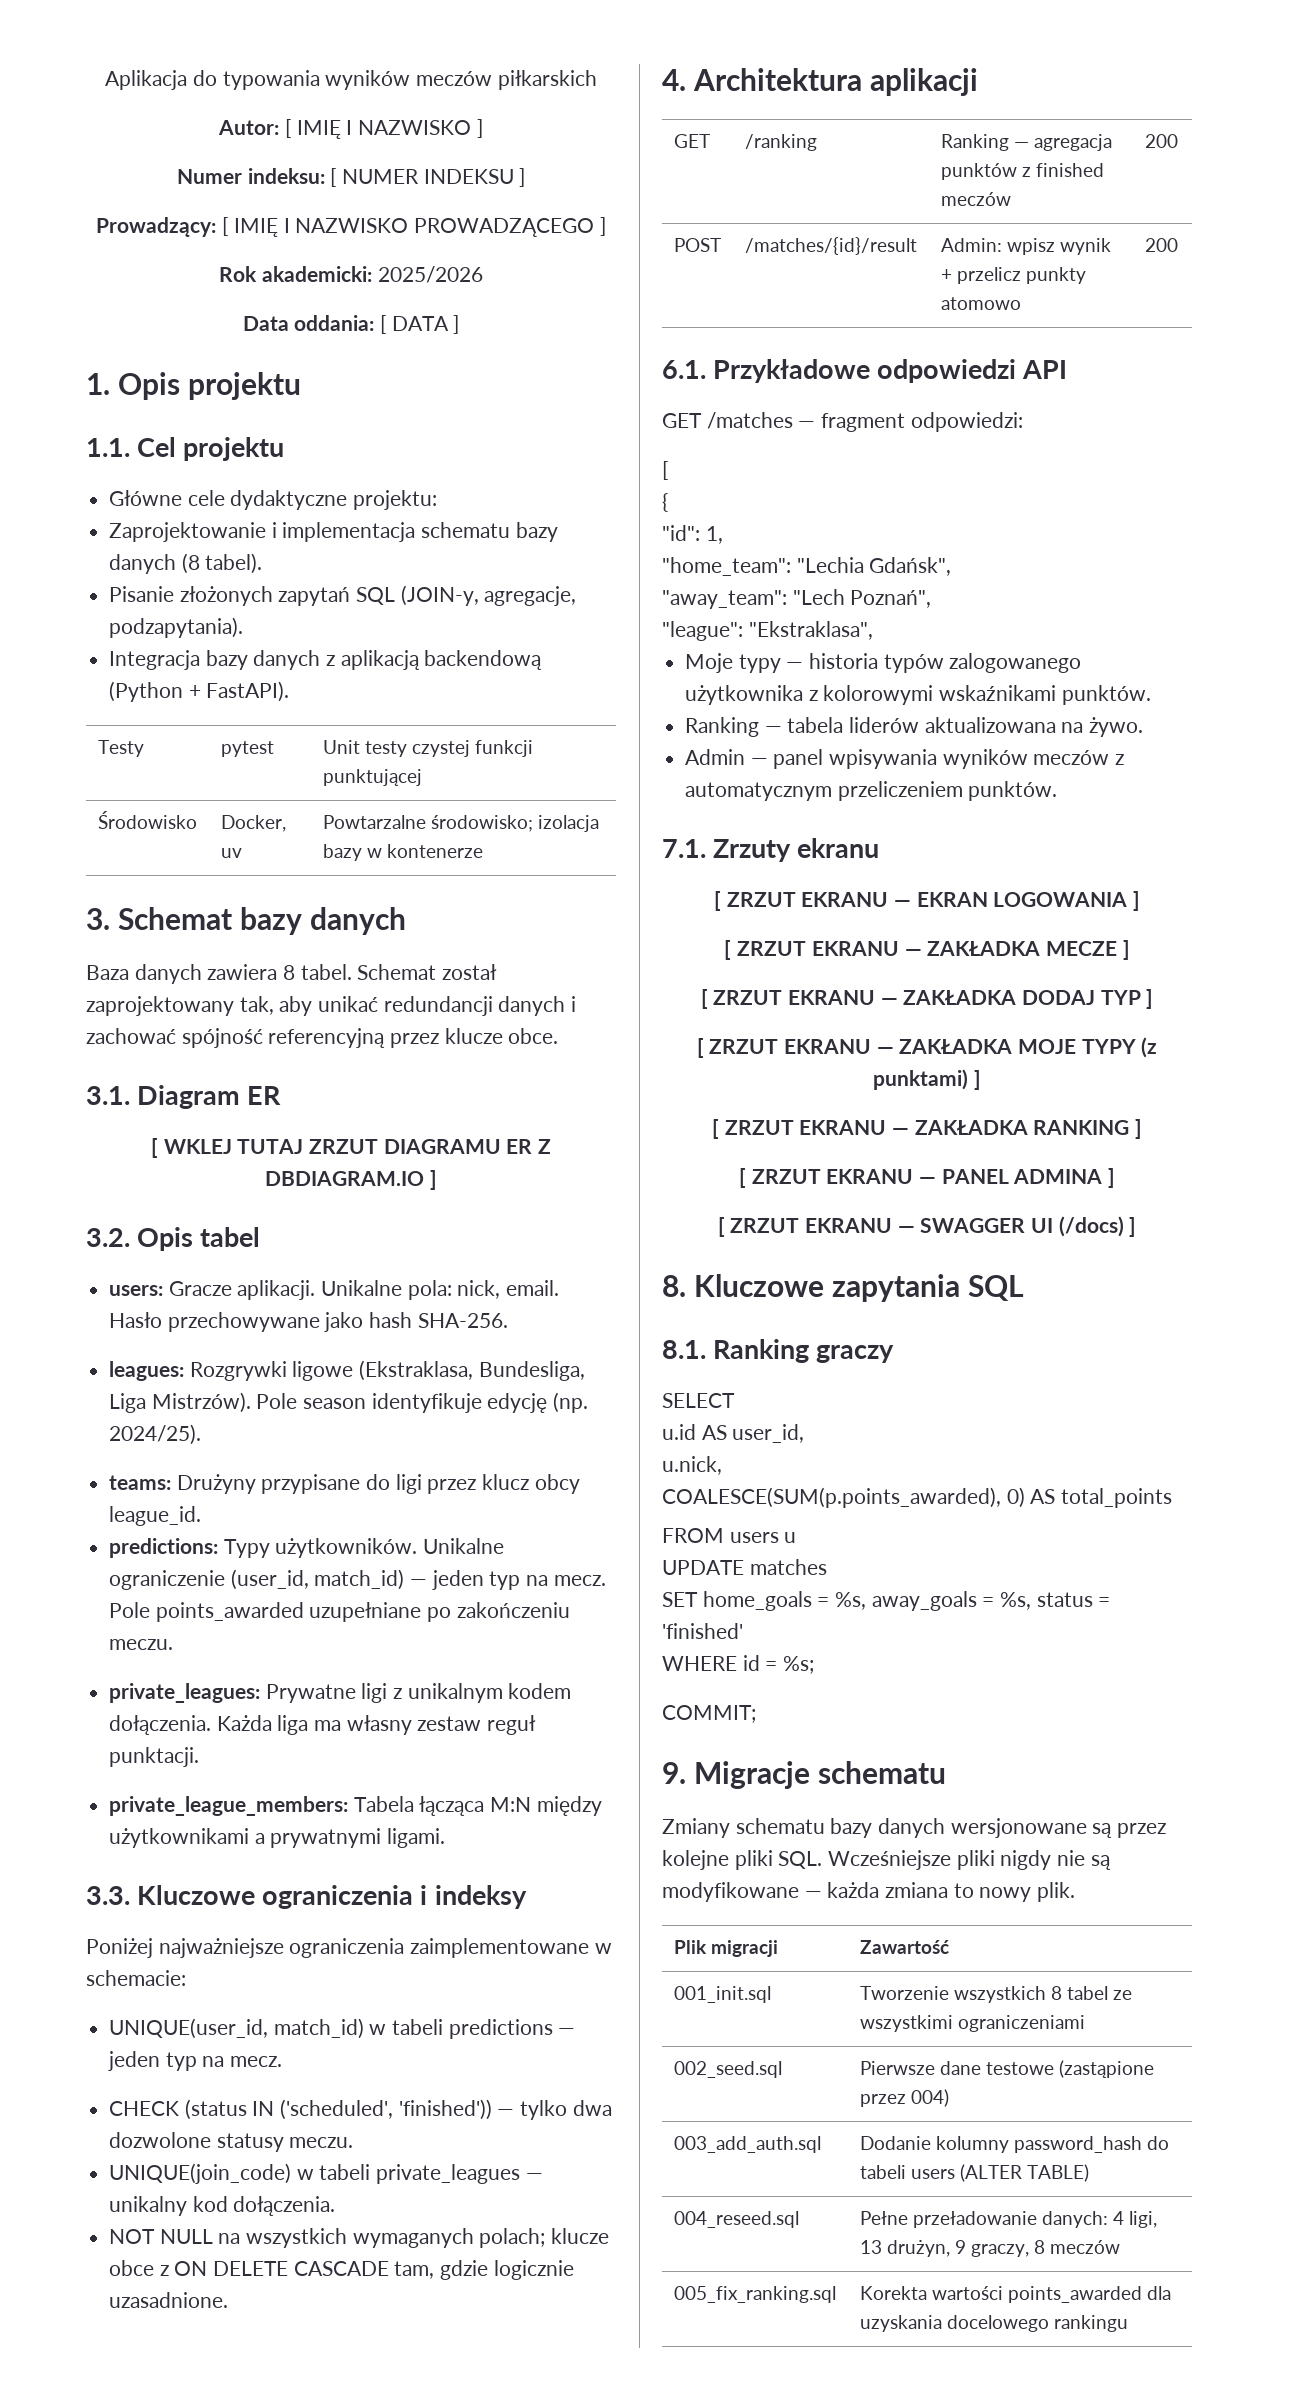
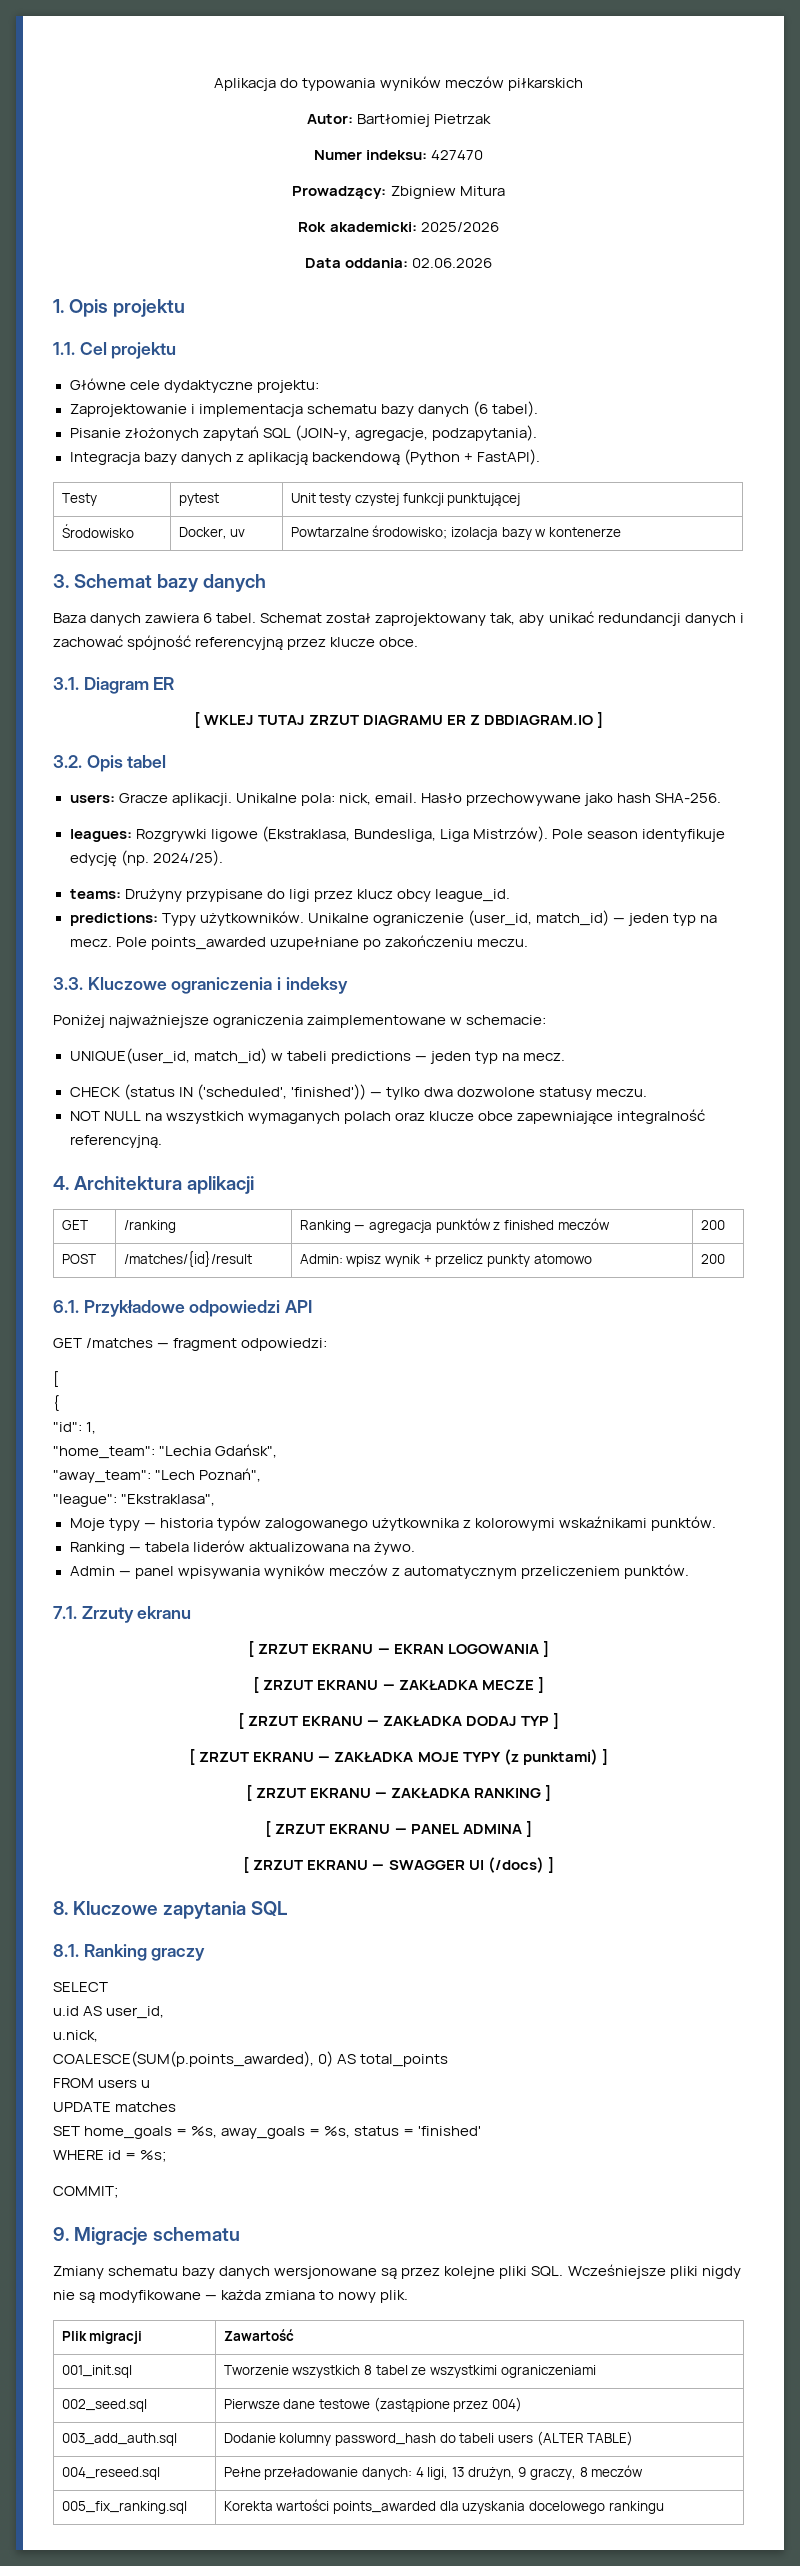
- Autor: [ IMIĘ I NAZWISKO ]
- Numer indeksu: [ NUMER INDEKSU ]
- Prowadzący: [ IMIĘ I NAZWISKO PROWADZĄCEGO ]
+ Autor: Bartłomiej Pietrzak
+ Numer indeksu: 427470
+ Prowadzący: Zbigniew Mitura
- Data oddania: [ DATA ]
+ Data oddania: 02.06.2026
- Zaprojektowanie i implementacja schematu bazy danych (8 tabel).
+ Zaprojektowanie i implementacja schematu bazy danych (6 tabel).
- Baza danych zawiera 8 tabel.
+ Baza danych zawiera 6 tabel.
- private_leagues: Prywatne ligi z unikalnym kodem dołączenia. Każda liga ma własny zestaw reguł punktacji.
- private_league_members: Tabela łącząca M:N między użytkownikami a prywatnymi ligami.
- UNIQUE(join_code) w tabeli private_leagues — unikalny kod dołączenia.
- NOT NULL na wszystkich wymaganych polach; klucze obce z ON DELETE CASCADE tam, gdzie logicznie uzasadnione.
+ NOT NULL na wszystkich wymaganych polach oraz klucze obce zapewniające integralność referencyjną.

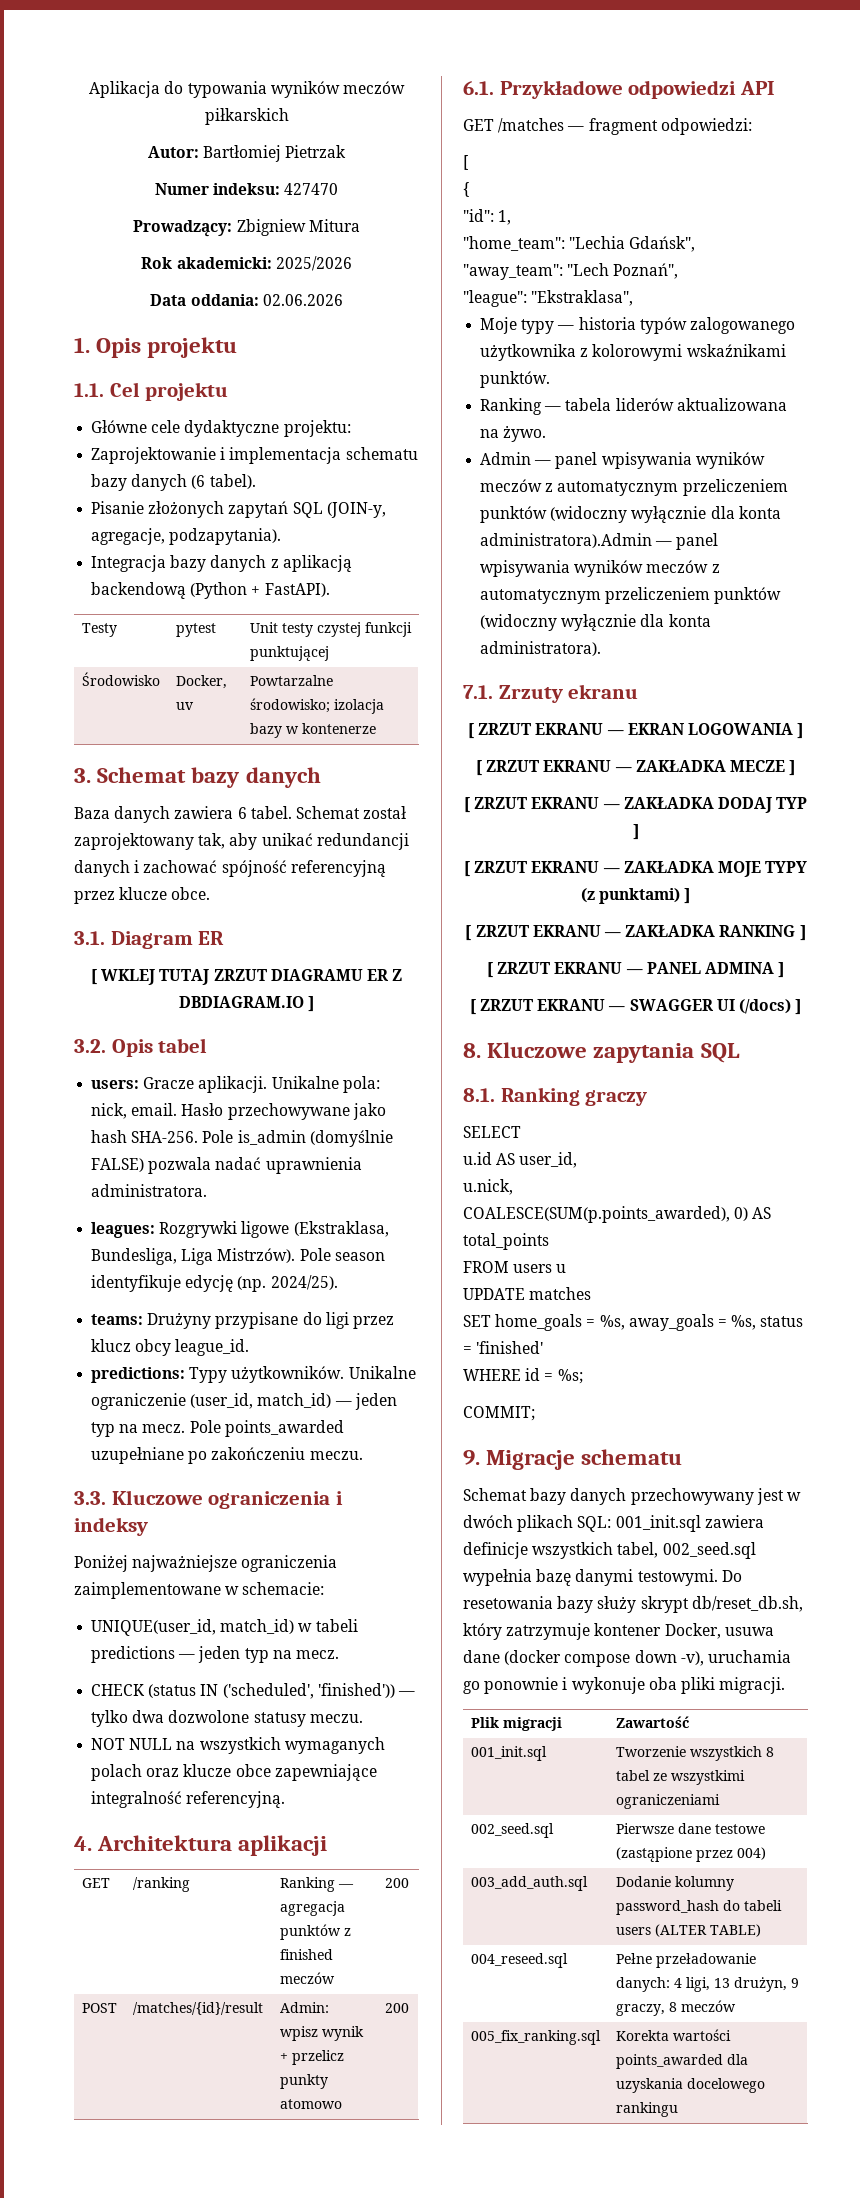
+ Pole is_admin (domyślnie FALSE) pozwala nadać uprawnienia administratora.
- Admin — panel wpisywania wyników meczów z automatycznym przeliczeniem punktów.
+ Admin — panel wpisywania wyników meczów z automatycznym przeliczeniem punktów (widoczny wyłącznie dla konta administratora).Admin — panel wpisywania wyników meczów z automatycznym przeliczeniem punktów (widoczny wyłącznie dla konta administratora).
- Zmiany schematu bazy danych wersjonowane są przez kolejne pliki SQL. Wcześniejsze pliki nigdy nie są modyfikowane — każda zmiana to nowy plik.
+ Schemat bazy danych przechowywany jest w dwóch plikach SQL: 001_init.sql zawiera definicje wszystkich tabel, 002_seed.sql wypełnia bazę danymi testowymi. Do resetowania bazy służy skrypt db/reset_db.sh, który zatrzymuje kontener Docker, usuwa dane (docker compose down -v), uruchamia go ponownie i wykonuje oba pliki migracji.

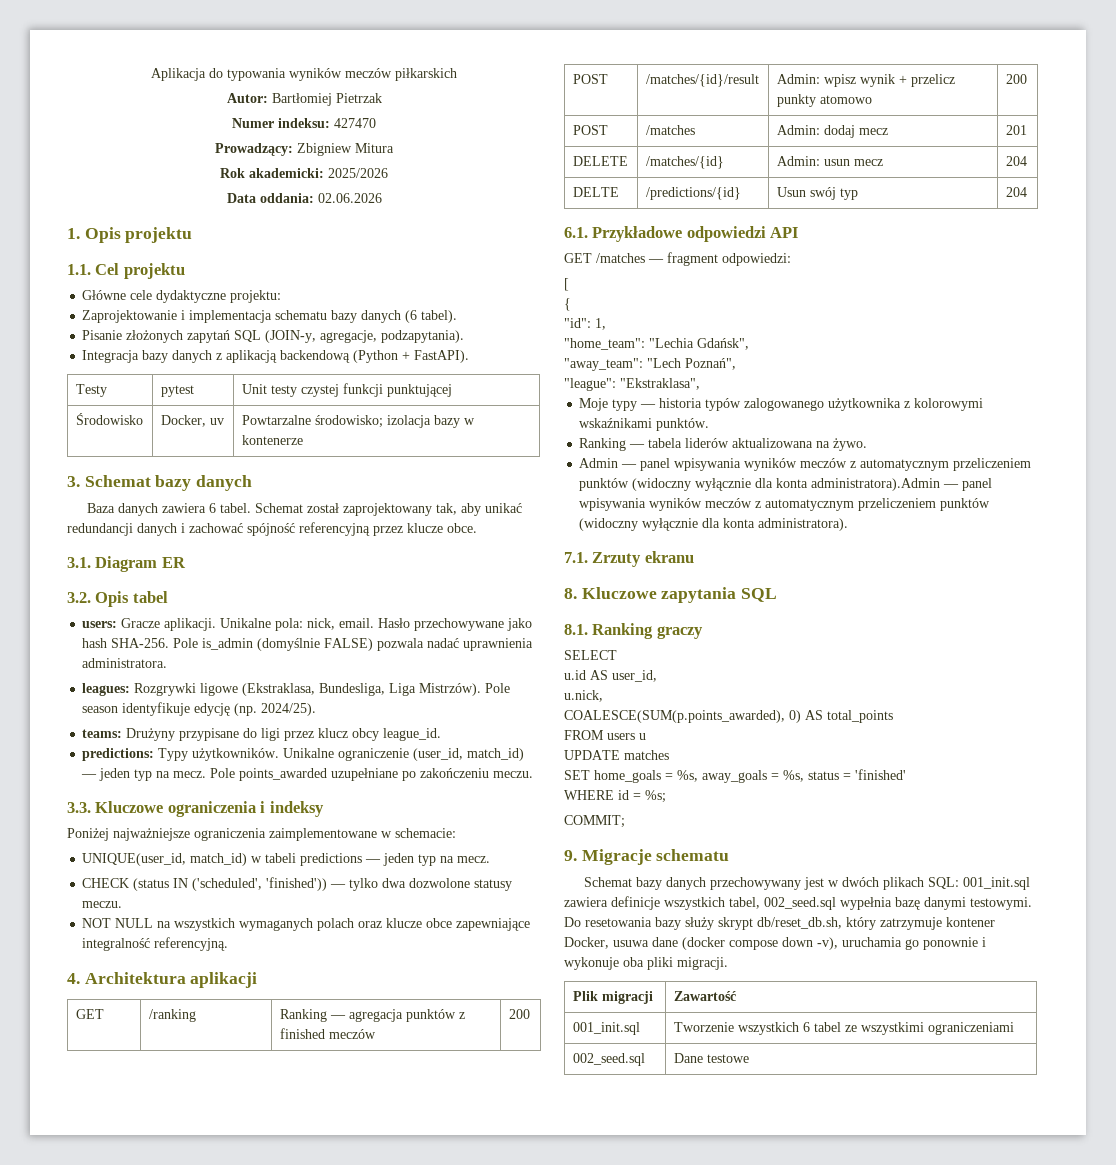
- [ WKLEJ TUTAJ ZRZUT DIAGRAMU ER Z DBDIAGRAM.IO ]
+ POST | /matches | Admin: dodaj mecz | 201
+ DELETE | /matches/{id} | Admin: usun mecz | 204
+ DELTE | /predictions/{id} | Usun swój typ | 204
- [ ZRZUT EKRANU — EKRAN LOGOWANIA ]
- [ ZRZUT EKRANU — ZAKŁADKA MECZE ]
- [ ZRZUT EKRANU — ZAKŁADKA DODAJ TYP ]
- [ ZRZUT EKRANU — ZAKŁADKA MOJE TYPY (z punktami) ]
- [ ZRZUT EKRANU — ZAKŁADKA RANKING ]
- [ ZRZUT EKRANU — PANEL ADMINA ]
- [ ZRZUT EKRANU — SWAGGER UI (/docs) ]
- 001_init.sql | Tworzenie wszystkich 8 tabel ze wszystkimi ograniczeniami
+ 001_init.sql | Tworzenie wszystkich 6 tabel ze wszystkimi ograniczeniami
- 002_seed.sql | Pierwsze dane testowe (zastąpione przez 004)
- 003_add_auth.sql | Dodanie kolumny password_hash do tabeli users (ALTER TABLE)
- 004_reseed.sql | Pełne przeładowanie danych: 4 ligi, 13 drużyn, 9 graczy, 8 meczów
- 005_fix_ranking.sql | Korekta wartości points_awarded dla uzyskania docelowego rankingu
+ 002_seed.sql | Dane testowe

